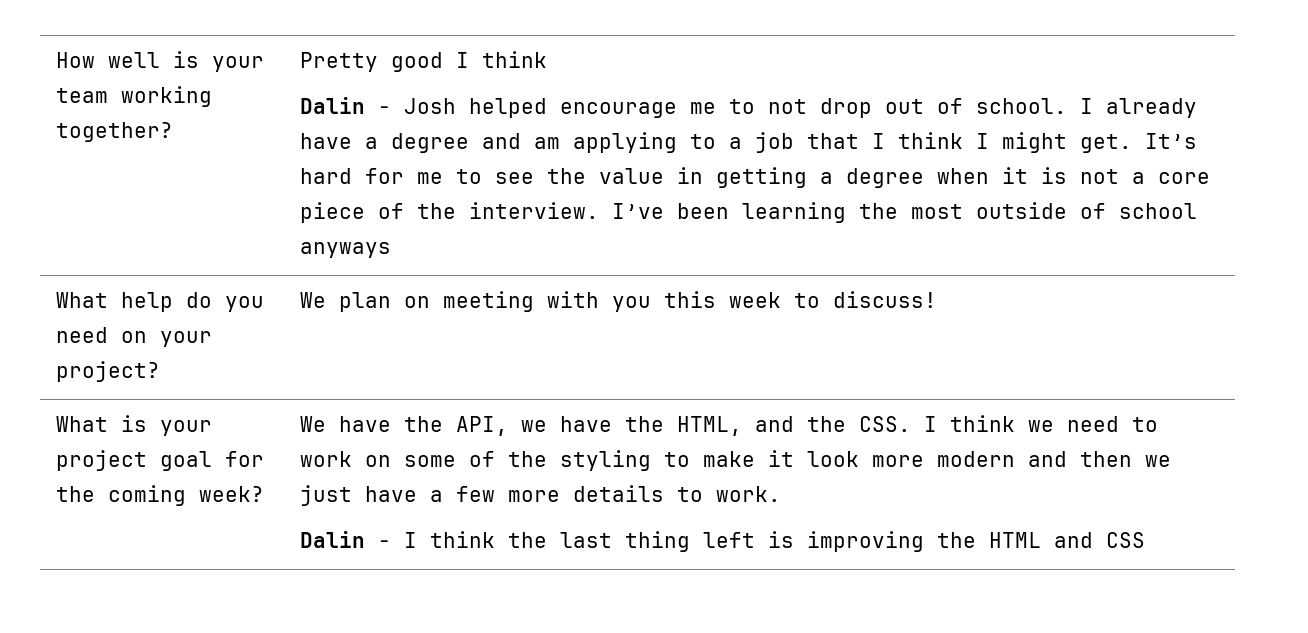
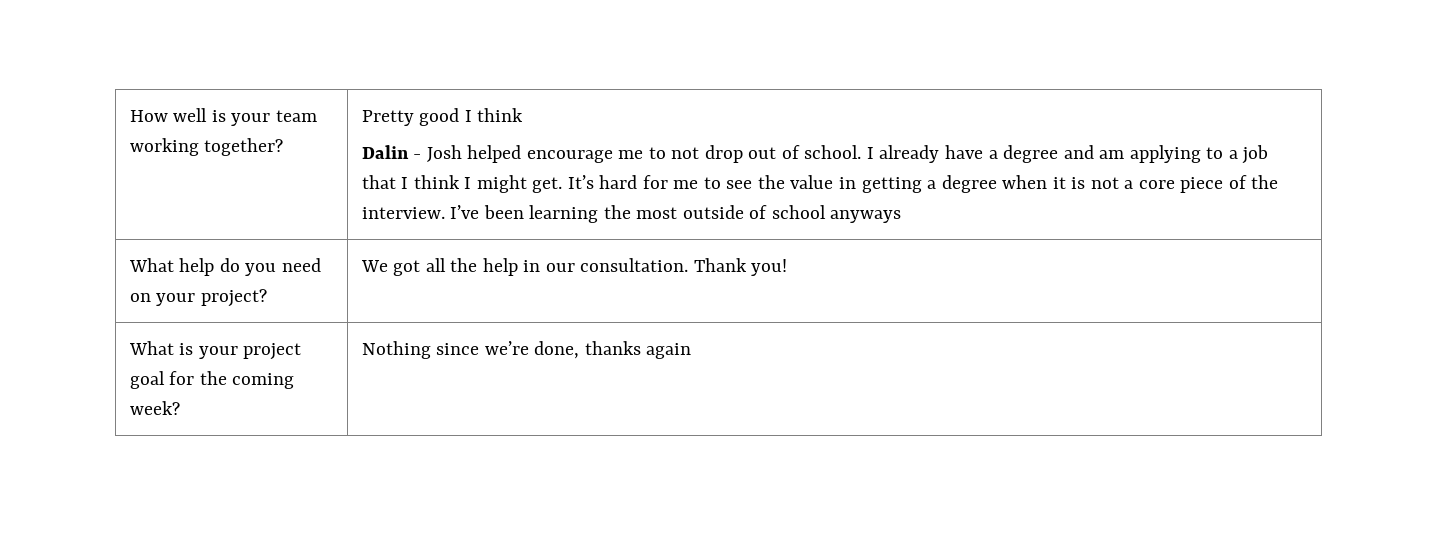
- What help do you need on your project? | We plan on meeting with you this week to discuss!
+ What help do you need on your project? | We got all the help in our consultation. Thank you!
- We have the API, we have the HTML, and the CSS. I think we need to work on some of the styling to make it look more modern and then we just have a few more details to work.
- Dalin - I think the last thing left is improving the HTML and CSS
+ Nothing since we’re done, thanks again

